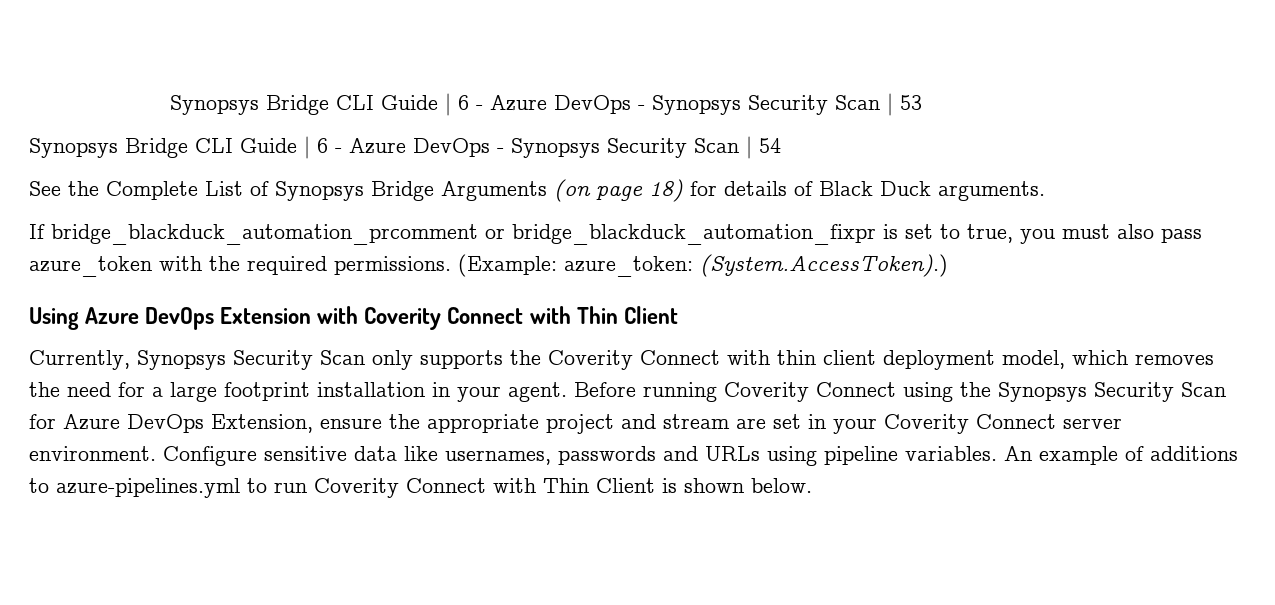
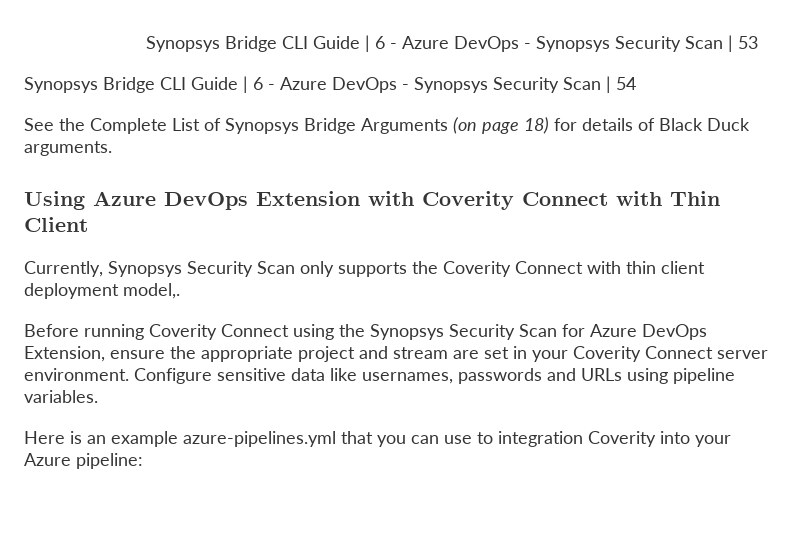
- If bridge_blackduck_automation_prcomment or bridge_blackduck_automation_fixpr is set to true, you must also pass azure_token with the required permissions. (Example: azure_token: (System.AccessToken).)
- Currently, Synopsys Security Scan only supports the Coverity Connect with thin client deployment model, which removes the need for a large footprint installation in your agent. Before running Coverity Connect using the Synopsys Security Scan for Azure DevOps Extension, ensure the appropriate project and stream are set in your Coverity Connect server environment.
+ Currently, Synopsys Security Scan only supports the Coverity Connect with thin client deployment model,.
+ Before running Coverity Connect using the Synopsys Security Scan for Azure DevOps Extension, ensure the appropriate project and stream are set in your Coverity Connect server environment.
- Configure sensitive data like usernames, passwords and URLs using pipeline variables. An example of additions to azure-pipelines.yml to run Coverity Connect with Thin Client is shown below.
+ Configure sensitive data like usernames, passwords and URLs using pipeline variables.
+ Here is an example azure-pipelines.yml that you can use to integration Coverity into your Azure pipeline:

